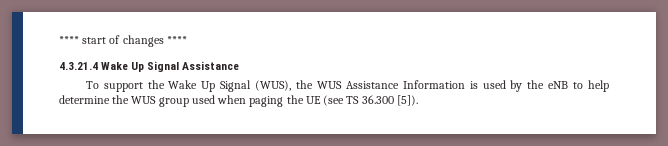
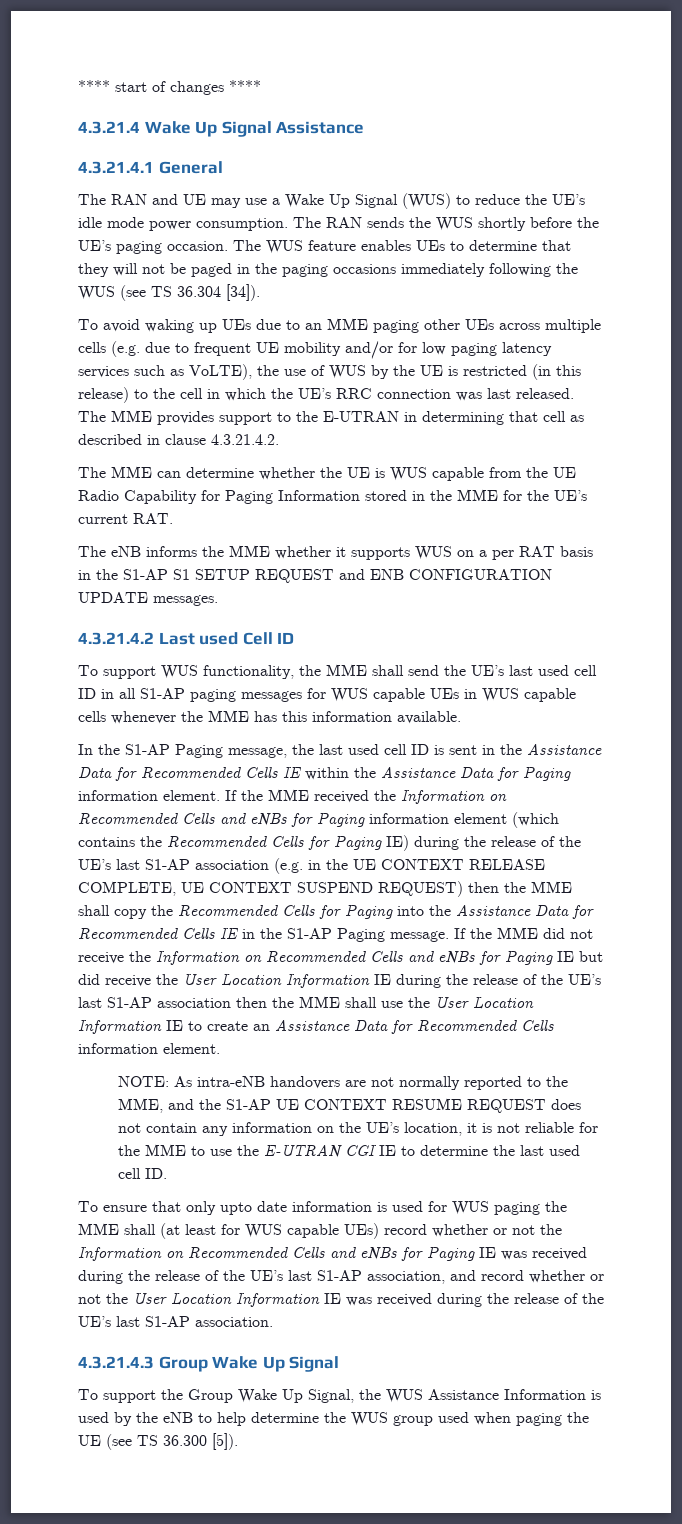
+ 4.3.21.4.1 General
+ The RAN and UE may use a Wake Up Signal (WUS) to reduce the UE’s idle mode power consumption. The RAN sends the WUS shortly before the UE’s paging occasion. The WUS feature enables UEs to determine that they will not be paged in the paging occasions immediately following the WUS (see TS 36.304 [34]).
+ To avoid waking up UEs due to an MME paging other UEs across multiple cells (e.g. due to frequent UE mobility and/or for low paging latency services such as VoLTE), the use of WUS by the UE is restricted (in this release) to the cell in which the UE’s RRC connection was last released. The MME provides support to the E-UTRAN in determining that cell as described in clause 4.3.21.4.2.
+ The MME can determine whether the UE is WUS capable from the UE Radio Capability for Paging Information stored in the MME for the UE’s current RAT.
+ The eNB informs the MME whether it supports WUS on a per RAT basis in the S1-AP S1 SETUP REQUEST and ENB CONFIGURATION UPDATE messages.
+ 4.3.21.4.2 Last used Cell ID
+ To support WUS functionality, the MME shall send the UE’s last used cell ID in all S1-AP paging messages for WUS capable UEs in WUS capable cells whenever the MME has this information available.
+ In the S1-AP Paging message, the last used cell ID is sent in the Assistance Data for Recommended Cells IE within the Assistance Data for Paging information element. If the MME received the Information on Recommended Cells and eNBs for Paging information element (which contains the Recommended Cells for Paging IE) during the release of the UE’s last S1-AP association (e.g. in the UE CONTEXT RELEASE COMPLETE, UE CONTEXT SUSPEND REQUEST) then the MME shall copy the Recommended Cells for Paging into the Assistance Data for Recommended Cells IE in the S1-AP Paging message. If the MME did not receive the Information on Recommended Cells and eNBs for Paging IE but did receive the User Location Information IE during the release of the UE’s last S1-AP association then the MME shall use the User Location Information IE to create an Assistance Data for Recommended Cells information element.
+ NOTE: As intra-eNB handovers are not normally reported to the MME, and the S1-AP UE CONTEXT RESUME REQUEST does not contain any information on the UE’s location, it is not reliable for the MME to use the E-UTRAN CGI IE to determine the last used cell ID.
+ To ensure that only upto date information is used for WUS paging the MME shall (at least for WUS capable UEs) record whether or not the Information on Recommended Cells and eNBs for Paging IE was received during the release of the UE’s last S1-AP association, and record whether or not the User Location Information IE was received during the release of the UE’s last S1-AP association.
+ 4.3.21.4.3 Group Wake Up Signal
- To support the Wake Up Signal (WUS), the WUS Assistance Information is used by the eNB to help determine the WUS group used when paging the UE (see TS 36.300 [5]).
+ To support the Group Wake Up Signal, the WUS Assistance Information is used by the eNB to help determine the WUS group used when paging the UE (see TS 36.300 [5]).

